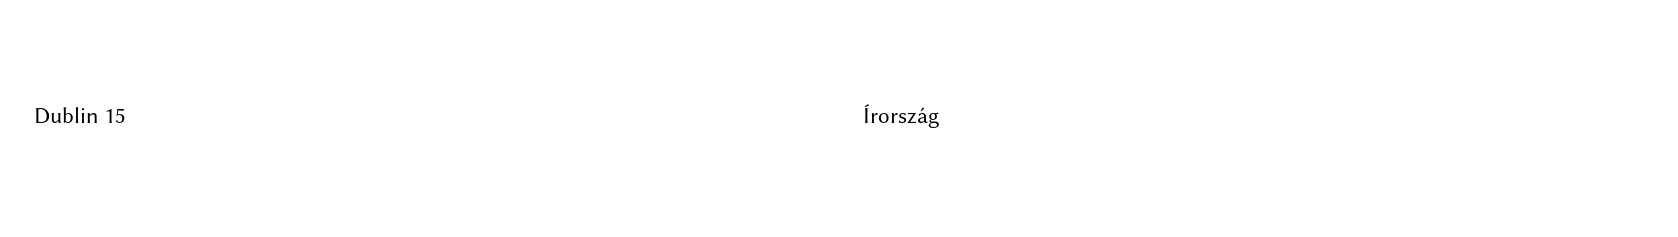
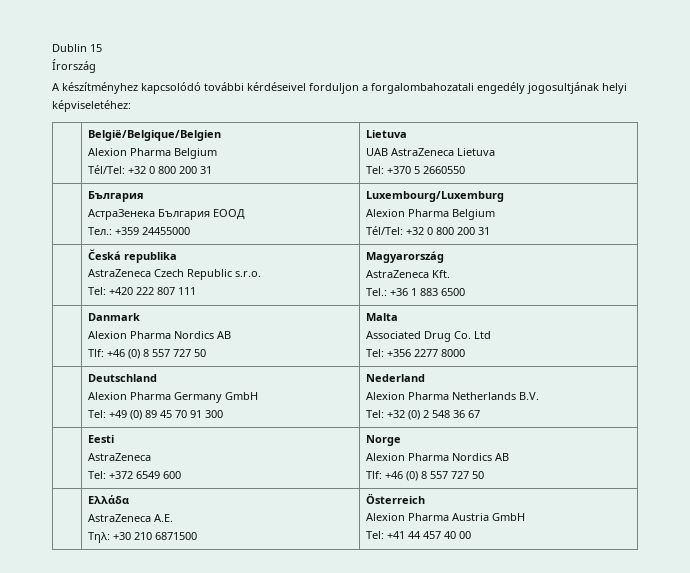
+ A készítményhez kapcsolódó további kérdéseivel forduljon a forgalombahozatali engedély jogosultjának helyi képviseletéhez:
+ | België/Belgique/Belgien
+ Alexion Pharma Belgium
+ Tél/Tel: +32 0 800 200 31 | Lietuva
+ UAB AstraZeneca Lietuva
+ Tel: +370 5 2660550
+ | България
+ АстраЗенека България ЕООД
+ Teл.: +359 24455000 | Luxembourg/Luxemburg
+ Alexion Pharma Belgium
+ Tél/Tel: +32 0 800 200 31
+ | Česká republika
+ AstraZeneca Czech Republic s.r.o.
+ Tel: +420 222 807 111 | Magyarország
+ AstraZeneca Kft.
+ Tel.: +36 1 883 6500
+ | Danmark
+ Alexion Pharma Nordics AB
+ Tlf: +46 (0) 8 557 727 50 | Malta
+ Associated Drug Co. Ltd
+ Tel: +356 2277 8000
+ | Deutschland
+ Alexion Pharma Germany GmbH
+ Tel: +49 (0) 89 45 70 91 300 | Nederland
+ Alexion Pharma Netherlands B.V.
+ Tel: +32 (0) 2 548 36 67
+ | Eesti
+ AstraZeneca
+ Tel: +372 6549 600 | Norge
+ Alexion Pharma Nordics AB
+ Tlf: +46 (0) 8 557 727 50
+ | Ελλάδα
+ AstraZeneca A.E.
+ Τηλ: +30 210 6871500 | Österreich
+ Alexion Pharma Austria GmbH
+ Tel: +41 44 457 40 00

